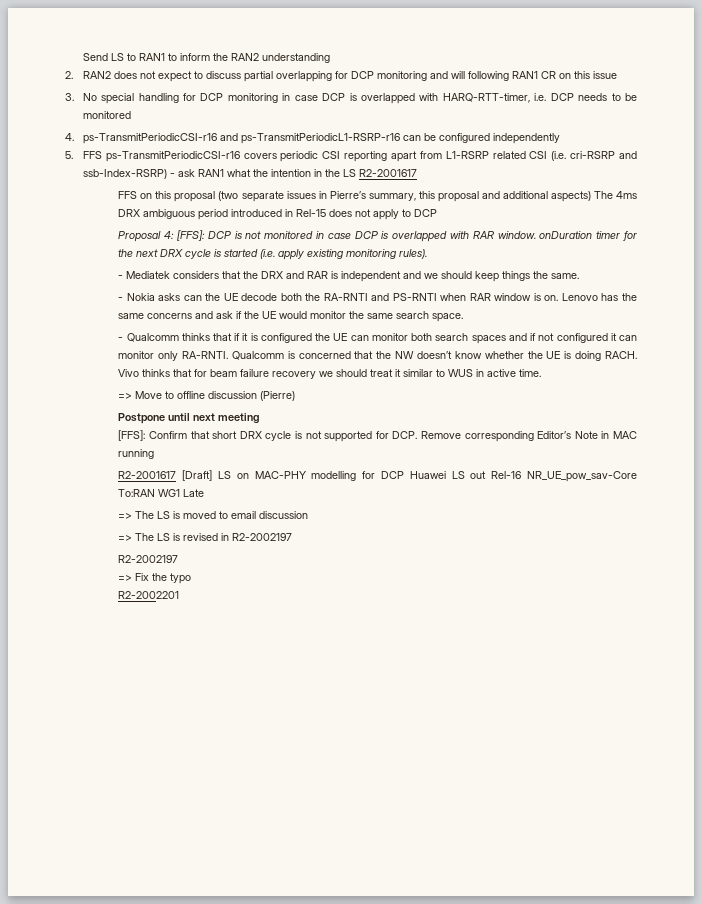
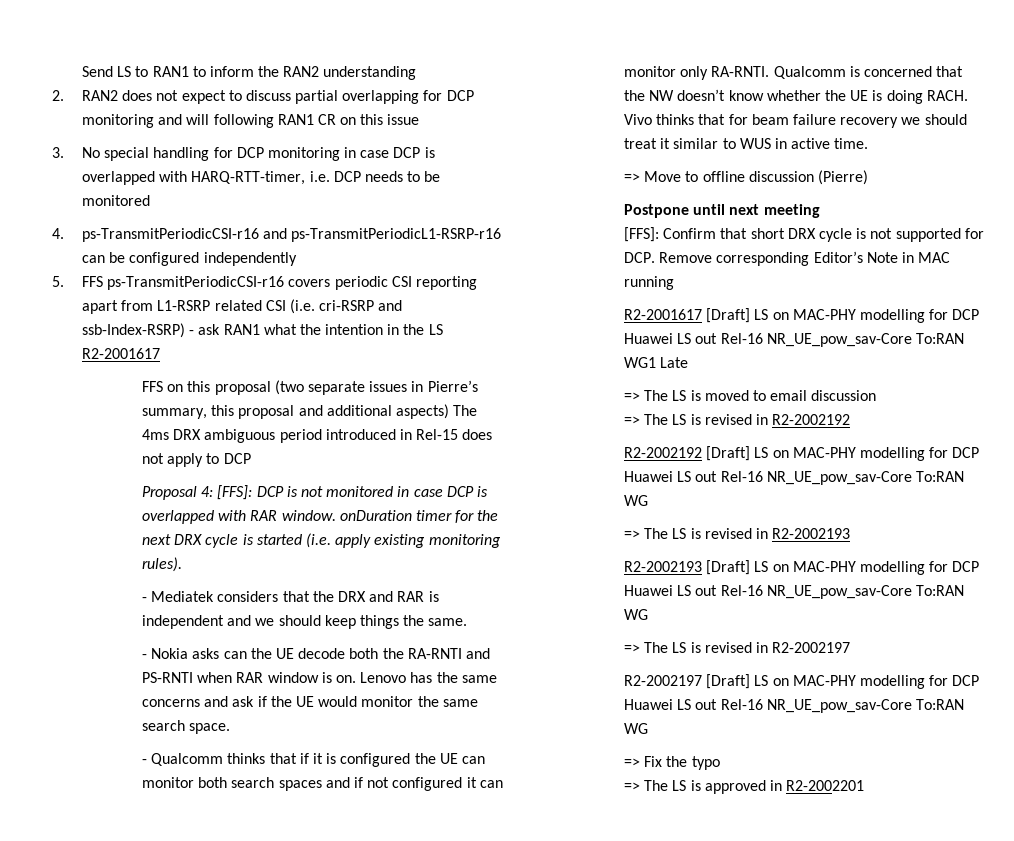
+ => The LS is revised in R2-2002192
+ R2-2002192 [Draft] LS on MAC-PHY modelling for DCP Huawei LS out Rel-16 NR_UE_pow_sav-Core To:RAN WG
+ => The LS is revised in R2-2002193
+ R2-2002193 [Draft] LS on MAC-PHY modelling for DCP Huawei LS out Rel-16 NR_UE_pow_sav-Core To:RAN WG
  => The LS is revised in R2-2002197
- R2-2002197
+ R2-2002197 [Draft] LS on MAC-PHY modelling for DCP Huawei LS out Rel-16 NR_UE_pow_sav-Core To:RAN WG
  => Fix the typo
- R2-2002201
+ => The LS is approved in R2-2002201

